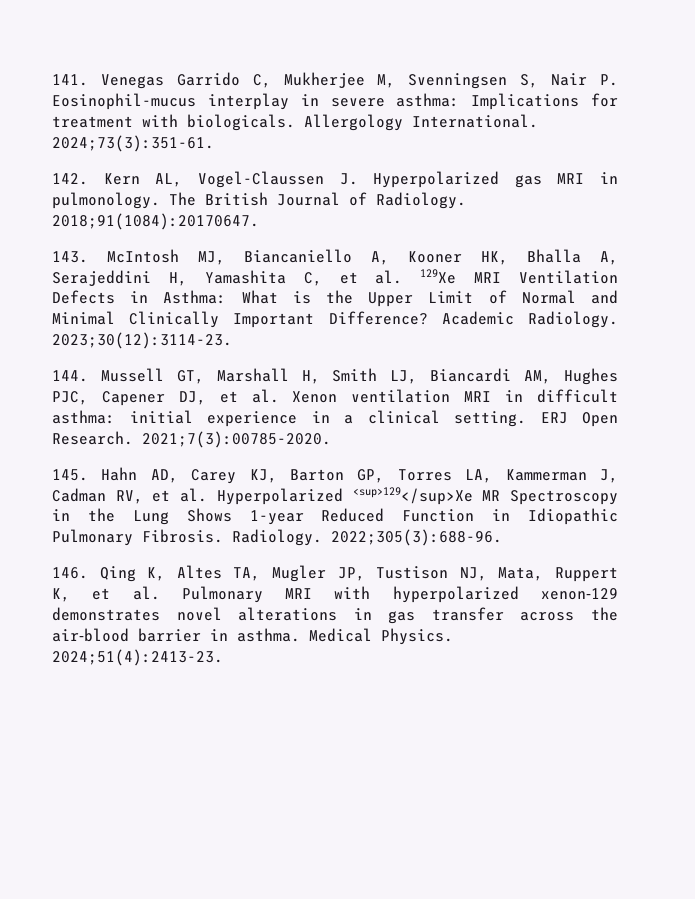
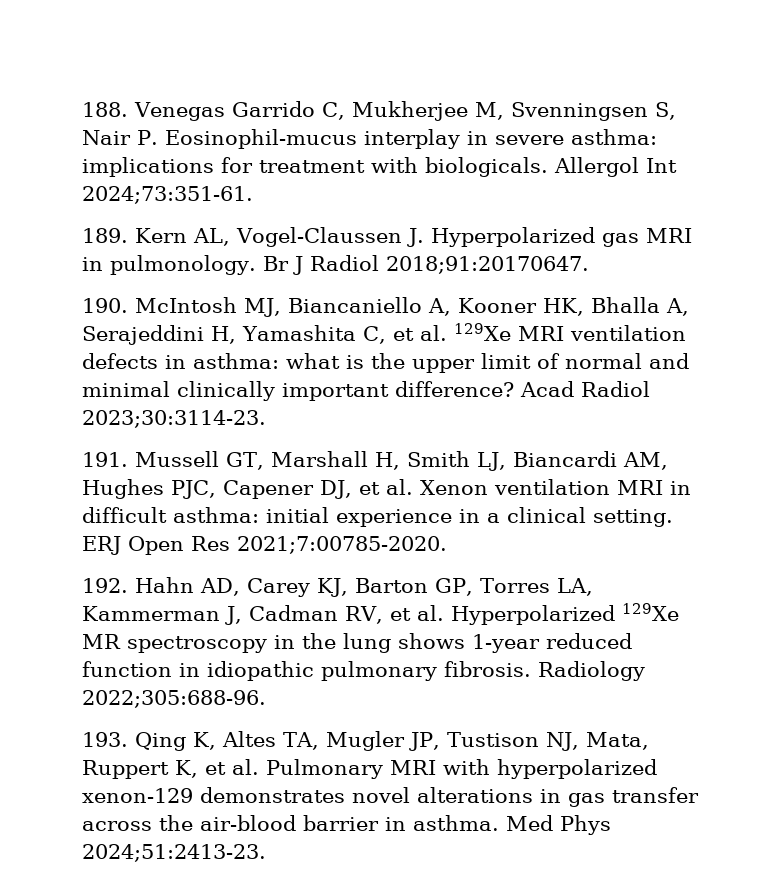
- 141. Venegas Garrido C, Mukherjee M, Svenningsen S, Nair P. Eosinophil-mucus interplay in severe asthma: Implications for treatment with biologicals.
+ 188. Venegas Garrido C, Mukherjee M, Svenningsen S, Nair P. Eosinophil-mucus interplay in severe asthma: implications for treatment with biologicals.
- Allergology International. 2024;73(3):351-61.
- 142. Kern AL, Vogel-Claussen J. Hyperpolarized gas MRI in pulmonology.
+ Allergol Int 2024;73:351-61.
+ 189. Kern AL, Vogel-Claussen J. Hyperpolarized gas MRI in pulmonology.
- The British Journal of Radiology. 2018;91(1084):20170647.
- 143. McIntosh MJ, Biancaniello A, Kooner HK, Bhalla A, Serajeddini H, Yamashita C, et al. 129Xe MRI Ventilation Defects in Asthma: What is the Upper Limit of Normal and Minimal Clinically Important Difference? Academic Radiology. 2023;30(12):3114-23.
- 144. Mussell GT, Marshall H, Smith LJ, Biancardi AM, Hughes PJC, Capener DJ, et al. Xenon ventilation MRI in difficult asthma: initial experience in a clinical setting.
+ Br J Radiol 2018;91:20170647.
+ 190. McIntosh MJ, Biancaniello A, Kooner HK, Bhalla A, Serajeddini H, Yamashita C, et al. 129Xe MRI ventilation defects in asthma: what is the upper limit of normal and minimal clinically important difference? Acad Radiol 2023;30:3114-23.
+ 191. Mussell GT, Marshall H, Smith LJ, Biancardi AM, Hughes PJC, Capener DJ, et al. Xenon ventilation MRI in difficult asthma: initial experience in a clinical setting.
- ERJ Open Research. 2021;7(3):00785-2020.
- 145. Hahn AD, Carey KJ, Barton GP, Torres LA, Kammerman J, Cadman RV, et al. Hyperpolarized <sup>129</sup>Xe MR Spectroscopy in the Lung Shows 1-year Reduced Function in Idiopathic Pulmonary Fibrosis. Radiology. 2022;305(3):688-96.
- 146. Qing K, Altes TA, Mugler JP, Tustison NJ, Mata, Ruppert K, et al. Pulmonary MRI with hyperpolarized xenon‐129 demonstrates novel alterations in gas transfer across the air‐blood barrier in asthma.
+ ERJ Open Res 2021;7:00785-2020.
+ 192. Hahn AD, Carey KJ, Barton GP, Torres LA, Kammerman J, Cadman RV, et al. Hyperpolarized 129Xe MR spectroscopy in the lung shows 1-year reduced function in idiopathic pulmonary fibrosis. Radiology 2022;305:688-96.
+ 193. Qing K, Altes TA, Mugler JP, Tustison NJ, Mata, Ruppert K, et al. Pulmonary MRI with hyperpolarized xenon‐129 demonstrates novel alterations in gas transfer across the air‐blood barrier in asthma.
- Medical Physics. 2024;51(4):2413-23.
+ Med Phys 2024;51:2413-23.

